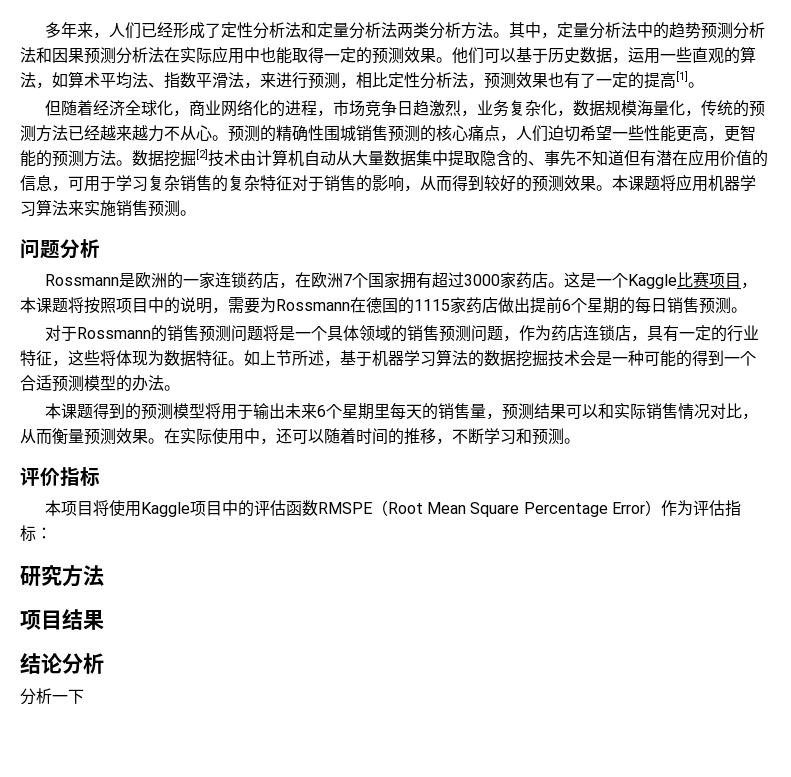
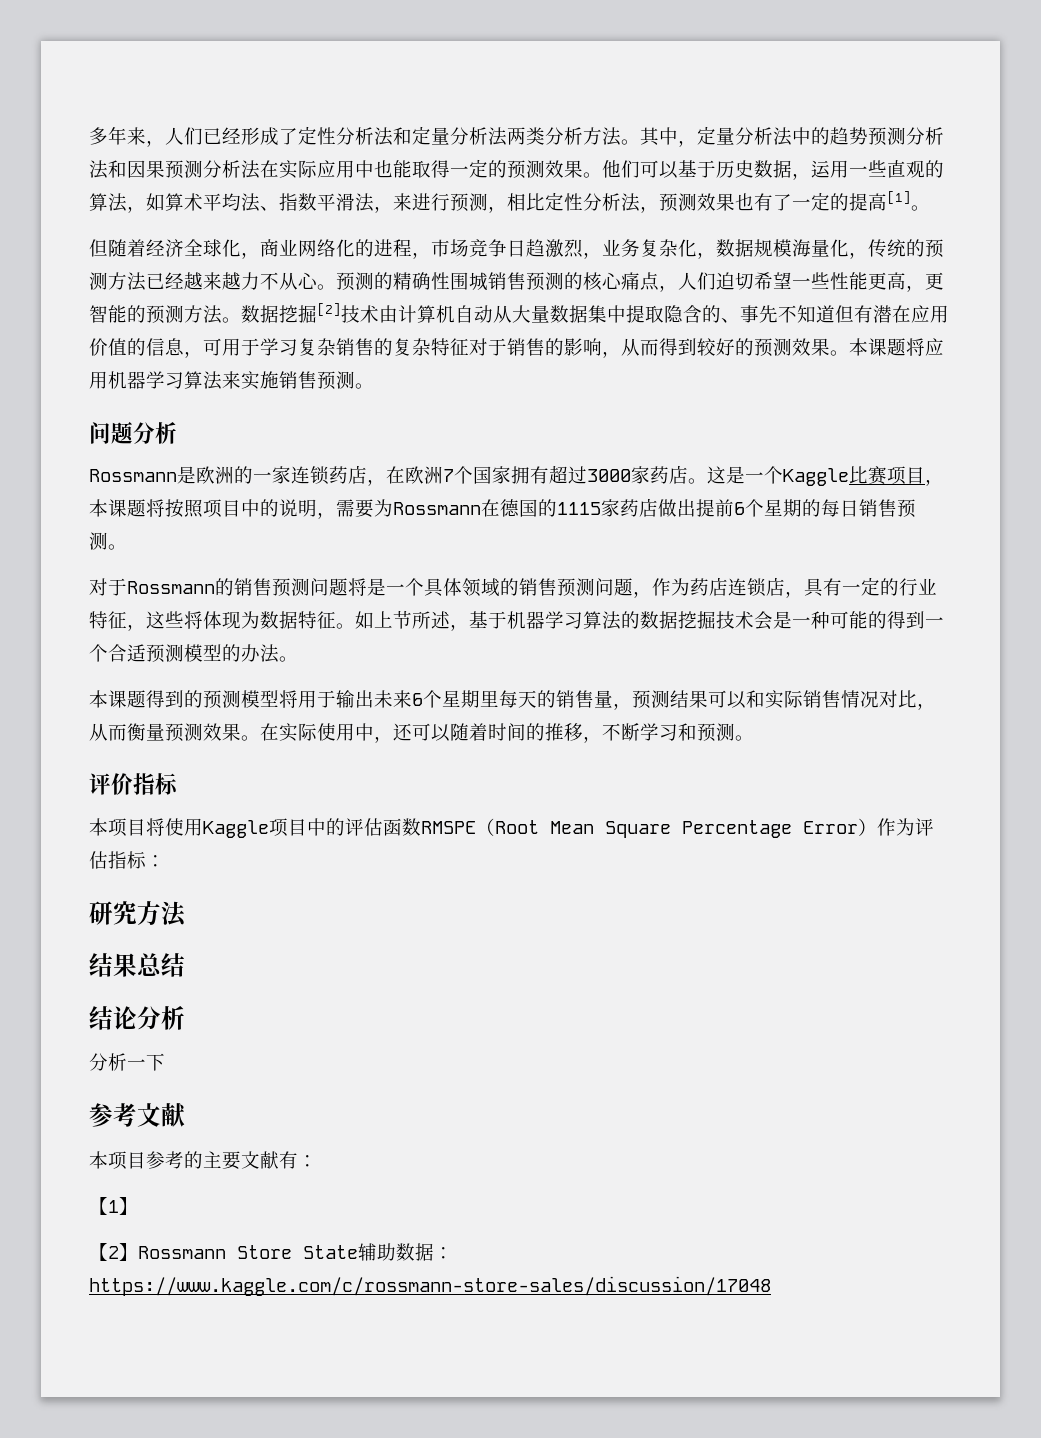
- 项目结果
+ 结果总结
+ 参考文献
+ 本项目参考的主要文献有：
+ 【1】
+ 【2】Rossmann Store State辅助数据：https://www.kaggle.com/c/rossmann-store-sales/discussion/17048

